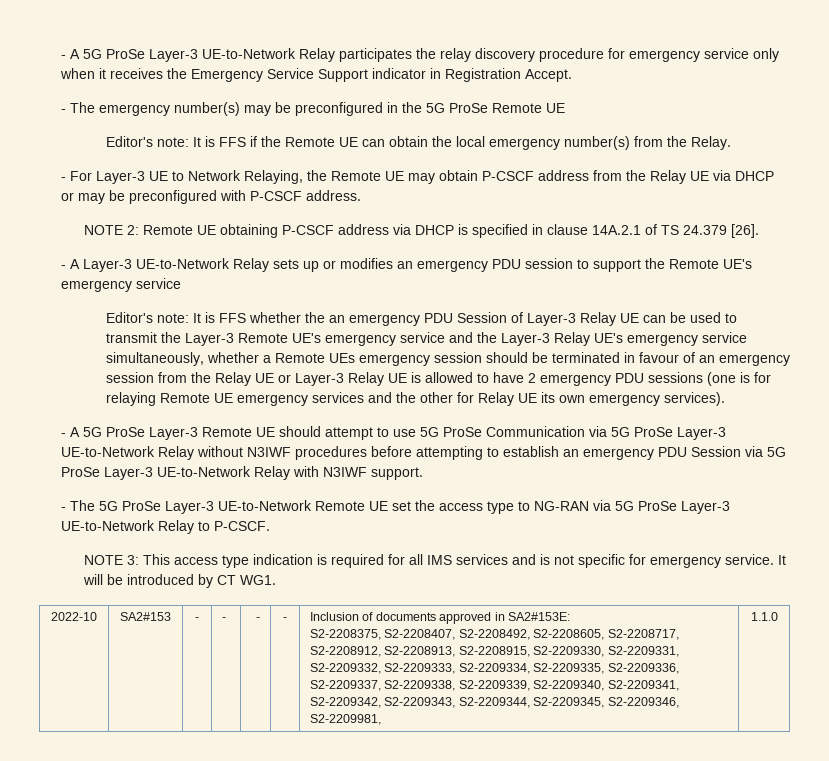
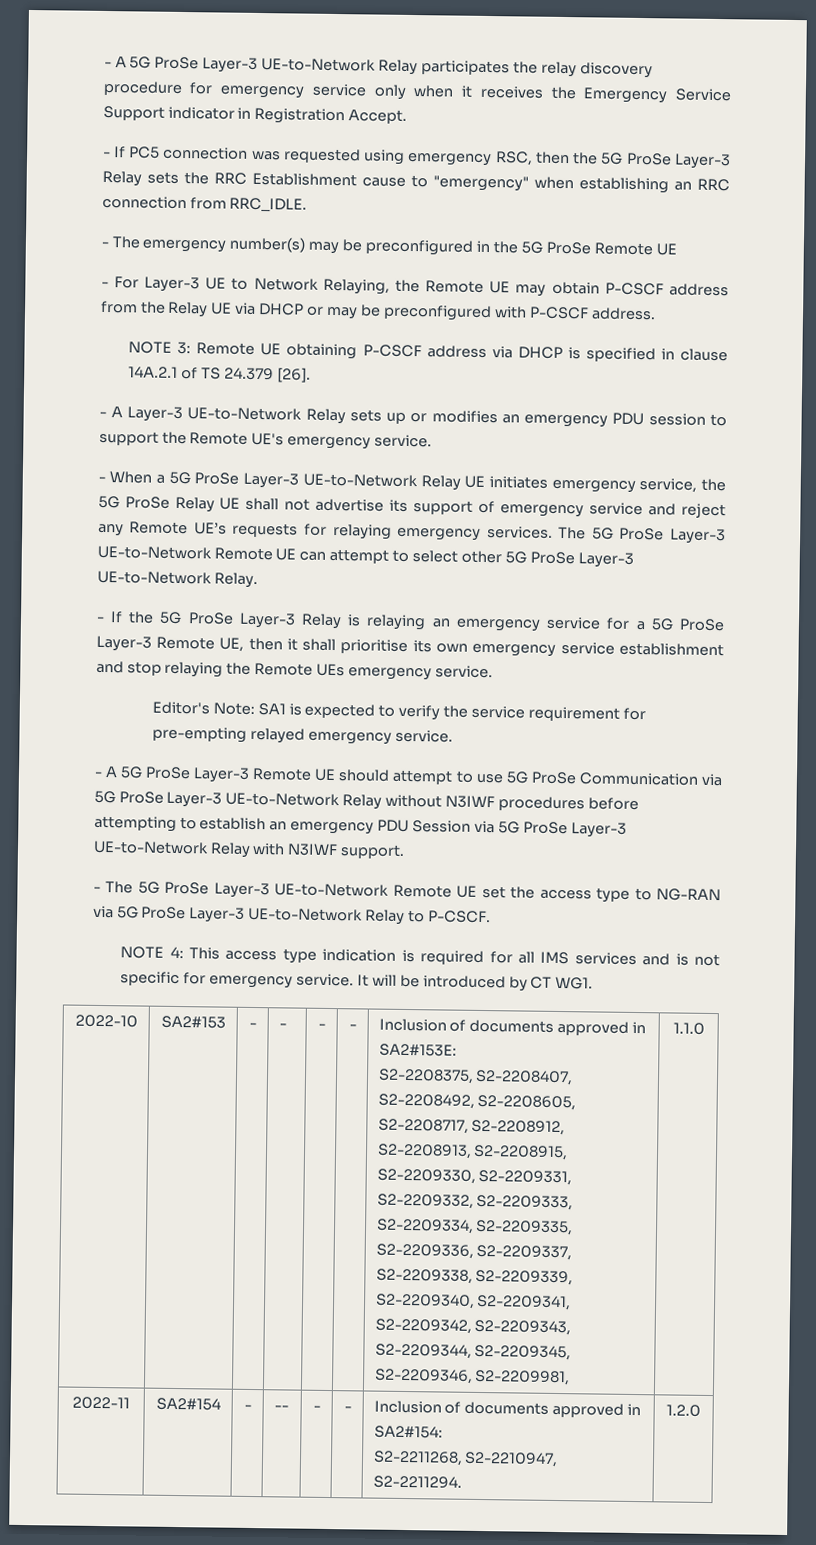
+ - If PC5 connection was requested using emergency RSC, then the 5G ProSe Layer-3 Relay sets the RRC Establishment cause to "emergency" when establishing an RRC connection from RRC_IDLE.
- Editor's note: It is FFS if the Remote UE can obtain the local emergency number(s) from the Relay.
- NOTE 2: Remote UE obtaining P-CSCF address via DHCP is specified in clause 14A.2.1 of TS 24.379 [26].
+ NOTE 3: Remote UE obtaining P-CSCF address via DHCP is specified in clause 14A.2.1 of TS 24.379 [26].
- - A Layer-3 UE-to-Network Relay sets up or modifies an emergency PDU session to support the Remote UE's emergency service
- Editor's note: It is FFS whether the an emergency PDU Session of Layer-3 Relay UE can be used to transmit the Layer-3 Remote UE's emergency service and the Layer-3 Relay UE's emergency service simultaneously, whether a Remote UEs emergency session should be terminated in favour of an emergency session from the Relay UE or Layer-3 Relay UE is allowed to have 2 emergency PDU sessions (one is for relaying Remote UE emergency services and the other for Relay UE its own emergency services).
+ - A Layer-3 UE-to-Network Relay sets up or modifies an emergency PDU session to support the Remote UE's emergency service.
+ - When a 5G ProSe Layer-3 UE-to-Network Relay UE initiates emergency service, the 5G ProSe Relay UE shall not advertise its support of emergency service and reject any Remote UE’s requests for relaying emergency services. The 5G ProSe Layer-3 UE-to-Network Remote UE can attempt to select other 5G ProSe Layer-3 UE-to-Network Relay.
+ - If the 5G ProSe Layer-3 Relay is relaying an emergency service for a 5G ProSe Layer-3 Remote UE, then it shall prioritise its own emergency service establishment and stop relaying the Remote UEs emergency service.
+ Editor's Note: SA1 is expected to verify the service requirement for pre-empting relayed emergency service.
- NOTE 3: This access type indication is required for all IMS services and is not specific for emergency service.
+ NOTE 4: This access type indication is required for all IMS services and is not specific for emergency service.
+ 2022-11 | SA2#154 | - | -- | - | - | Inclusion of documents approved in SA2#154:
+ S2-2211268, S2-2210947, S2-2211294. | 1.2.0

